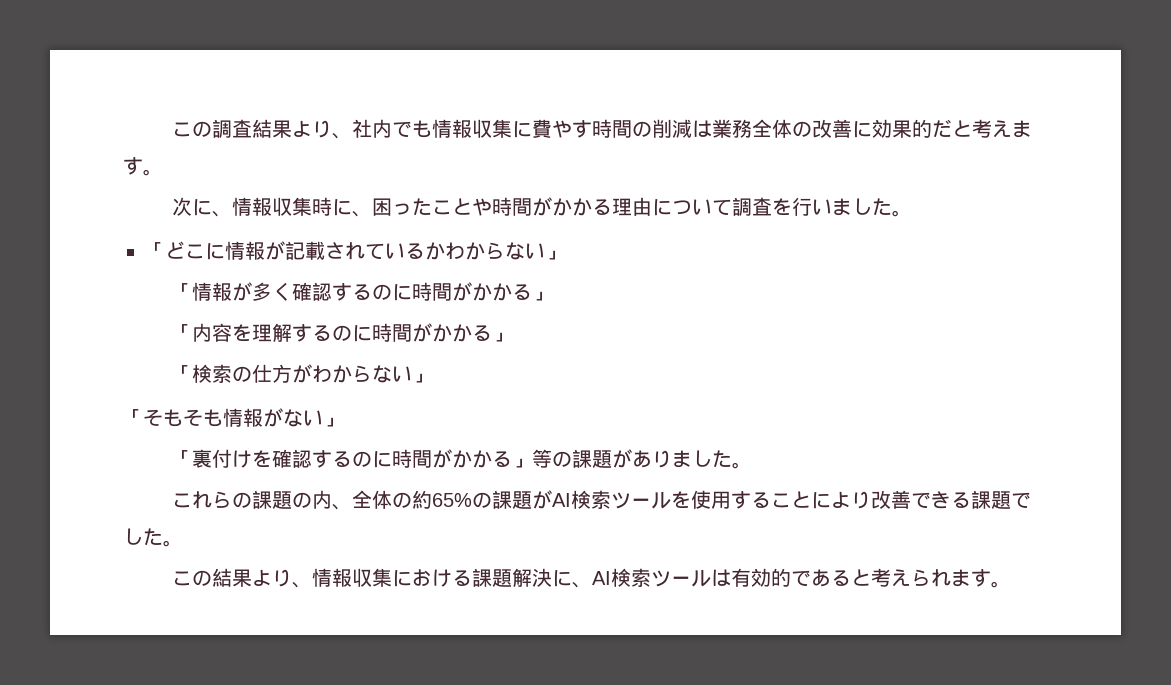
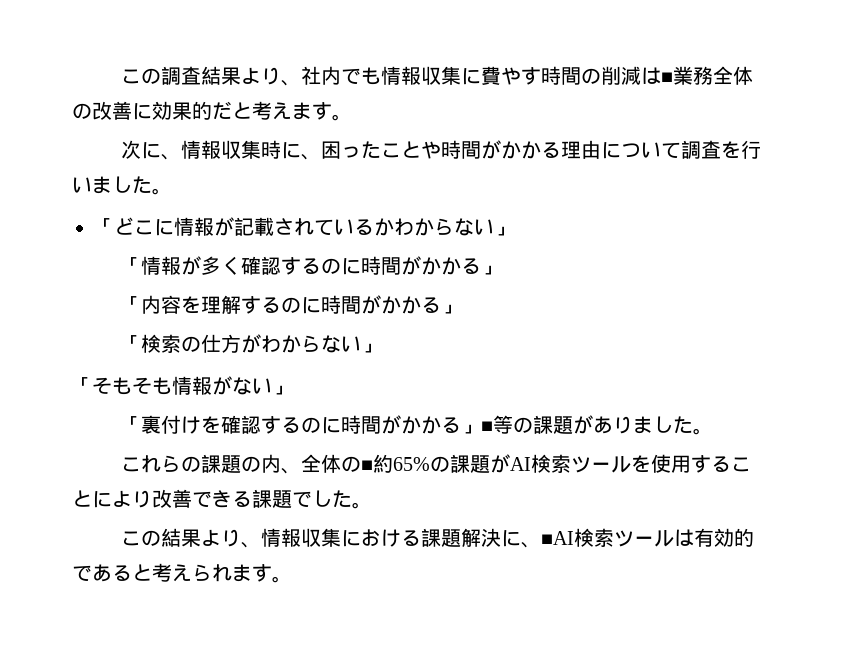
- この調査結果より、社内でも情報収集に費やす時間の削減は業務全体の改善に効果的だと考えます。
+ この調査結果より、社内でも情報収集に費やす時間の削減は■業務全体の改善に効果的だと考えます。
- 「裏付けを確認するのに時間がかかる」等の課題がありました。
+ 「裏付けを確認するのに時間がかかる」■等の課題がありました。
- これらの課題の内、全体の約65%の課題がAI検索ツールを使用することにより改善できる課題でした。
+ これらの課題の内、全体の■約65%の課題がAI検索ツールを使用することにより改善できる課題でした。
- この結果より、情報収集における課題解決に、AI検索ツールは有効的であると考えられます。
+ この結果より、情報収集における課題解決に、■AI検索ツールは有効的であると考えられます。

